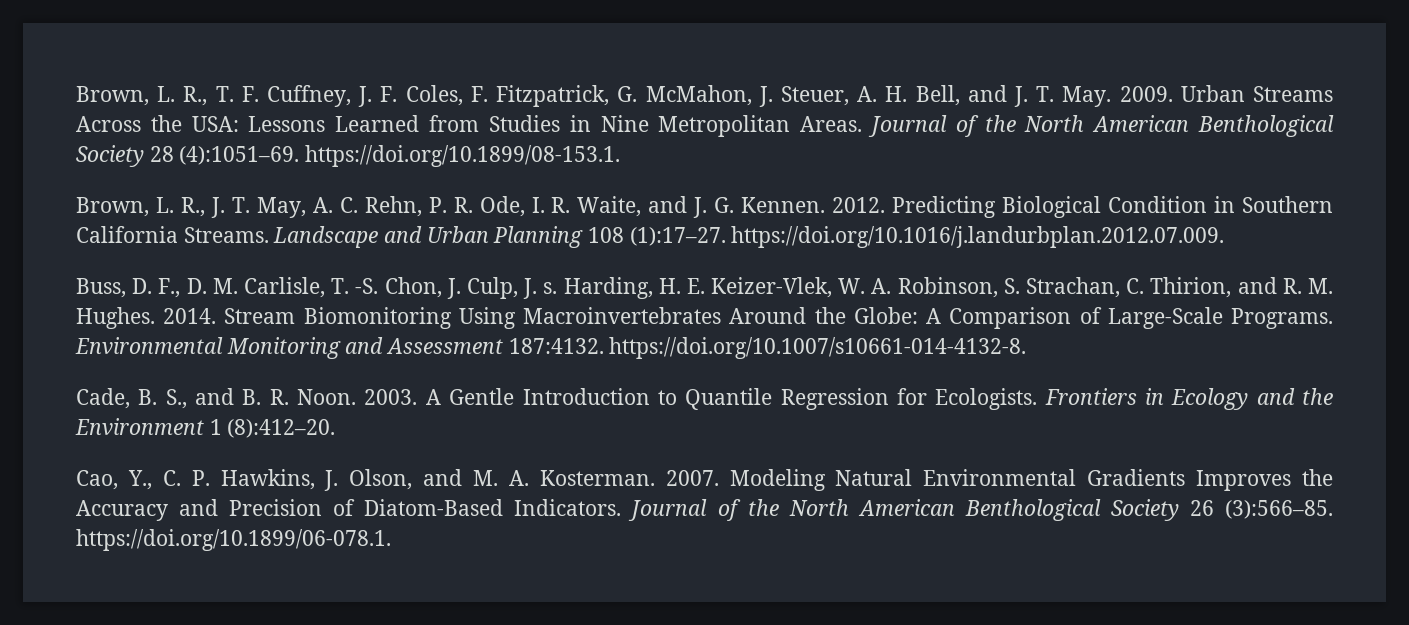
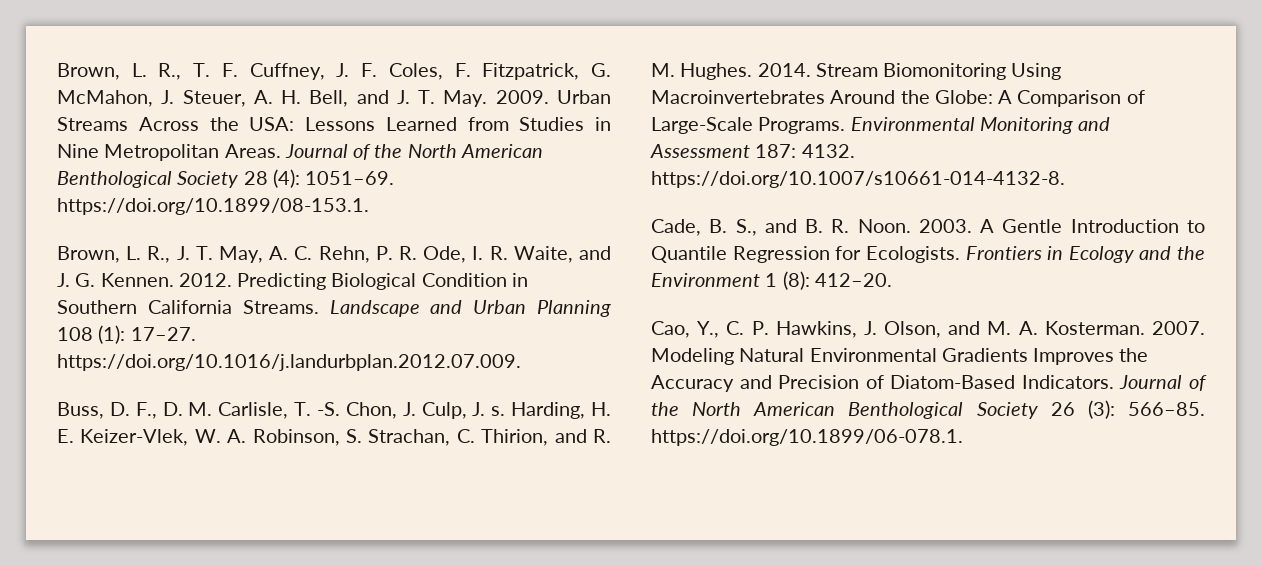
- Journal of the North American Benthological Society 28 (4):1051–69. https://doi.org/10.1899/08-153.1.
+ Journal of the North American Benthological Society 28 (4): 1051–69. https://doi.org/10.1899/08-153.1.
- Landscape and Urban Planning 108 (1):17–27. https://doi.org/10.1016/j.landurbplan.2012.07.009.
+ Landscape and Urban Planning 108 (1): 17–27. https://doi.org/10.1016/j.landurbplan.2012.07.009.
- Environmental Monitoring and Assessment 187:4132. https://doi.org/10.1007/s10661-014-4132-8.
+ Environmental Monitoring and Assessment 187: 4132. https://doi.org/10.1007/s10661-014-4132-8.
- Frontiers in Ecology and the Environment 1 (8):412–20.
+ Frontiers in Ecology and the Environment 1 (8): 412–20.
- Journal of the North American Benthological Society 26 (3):566–85. https://doi.org/10.1899/06-078.1.
+ Journal of the North American Benthological Society 26 (3): 566–85. https://doi.org/10.1899/06-078.1.

